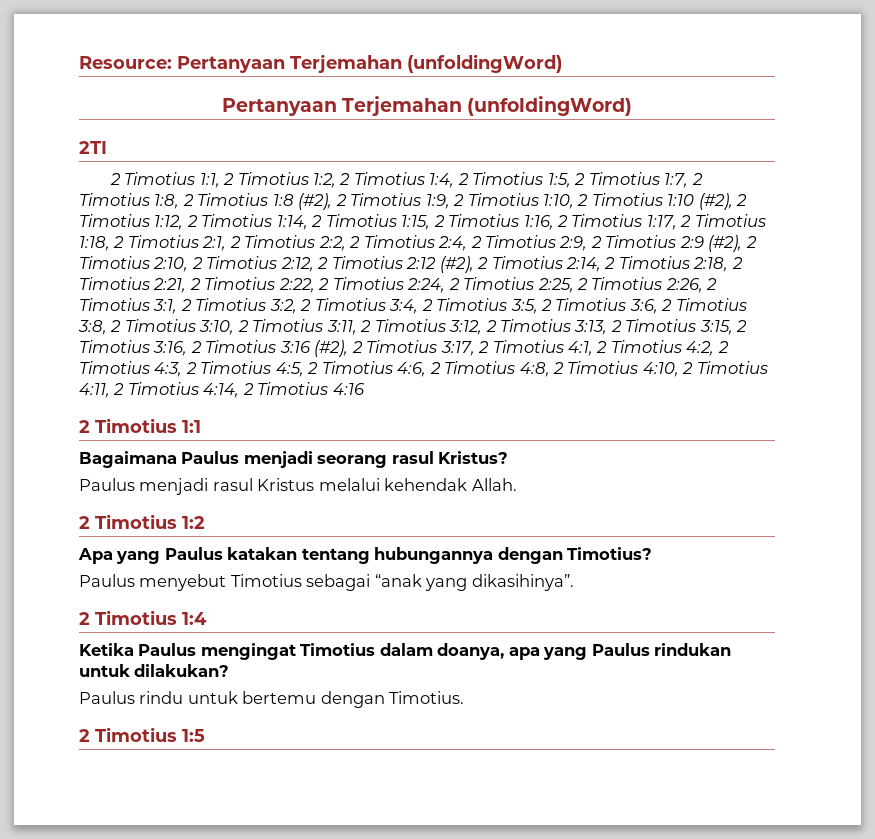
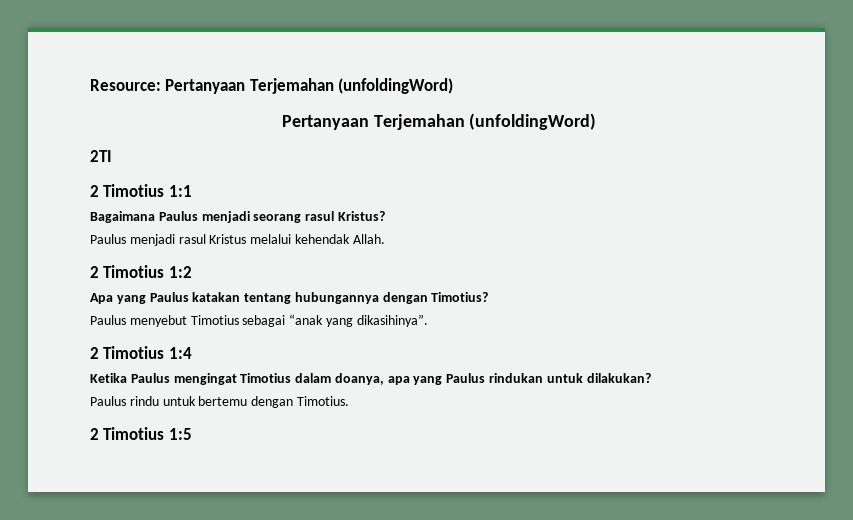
- 2 Timotius 1:1, 2 Timotius 1:2, 2 Timotius 1:4, 2 Timotius 1:5, 2 Timotius 1:7, 2 Timotius 1:8, 2 Timotius 1:8 (#2), 2 Timotius 1:9, 2 Timotius 1:10, 2 Timotius 1:10 (#2), 2 Timotius 1:12, 2 Timotius 1:14, 2 Timotius 1:15, 2 Timotius 1:16, 2 Timotius 1:17, 2 Timotius 1:18, 2 Timotius 2:1, 2 Timotius 2:2, 2 Timotius 2:4, 2 Timotius 2:9, 2 Timotius 2:9 (#2), 2 Timotius 2:10, 2 Timotius 2:12, 2 Timotius 2:12 (#2), 2 Timotius 2:14, 2 Timotius 2:18, 2 Timotius 2:21, 2 Timotius 2:22, 2 Timotius 2:24, 2 Timotius 2:25, 2 Timotius 2:26, 2 Timotius 3:1, 2 Timotius 3:2, 2 Timotius 3:4, 2 Timotius 3:5, 2 Timotius 3:6, 2 Timotius 3:8, 2 Timotius 3:10, 2 Timotius 3:11, 2 Timotius 3:12, 2 Timotius 3:13, 2 Timotius 3:15, 2 Timotius 3:16, 2 Timotius 3:16 (#2), 2 Timotius 3:17, 2 Timotius 4:1, 2 Timotius 4:2, 2 Timotius 4:3, 2 Timotius 4:5, 2 Timotius 4:6, 2 Timotius 4:8, 2 Timotius 4:10, 2 Timotius 4:11, 2 Timotius 4:14, 2 Timotius 4:16

